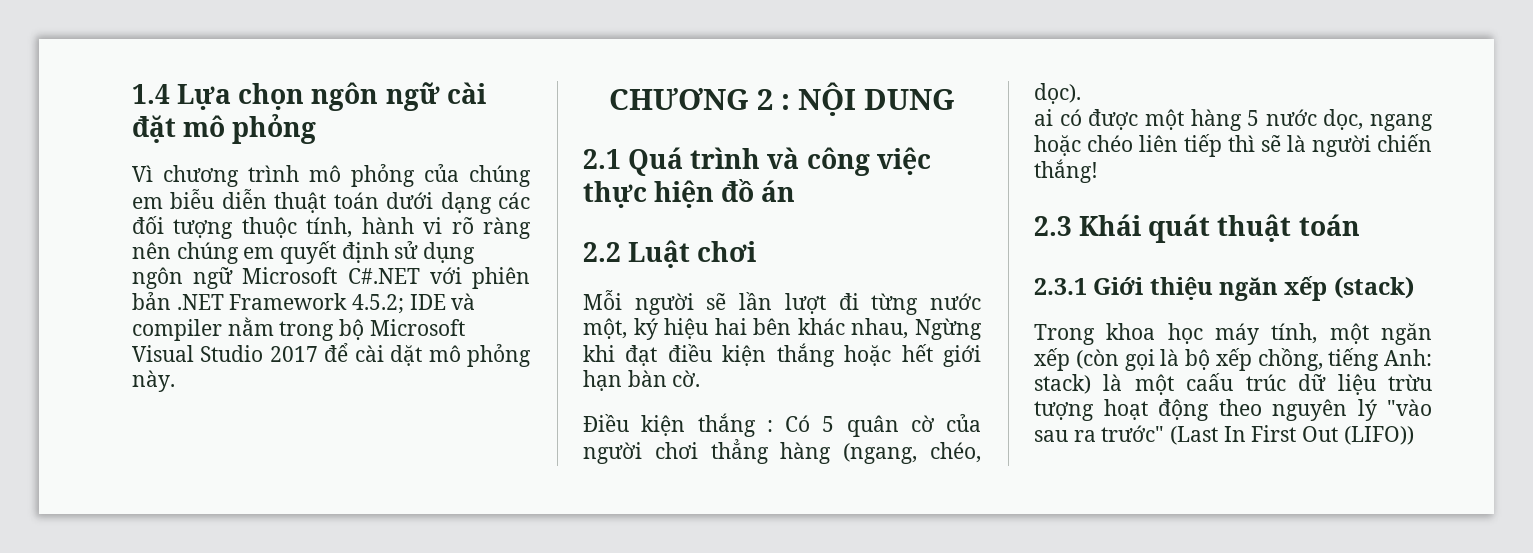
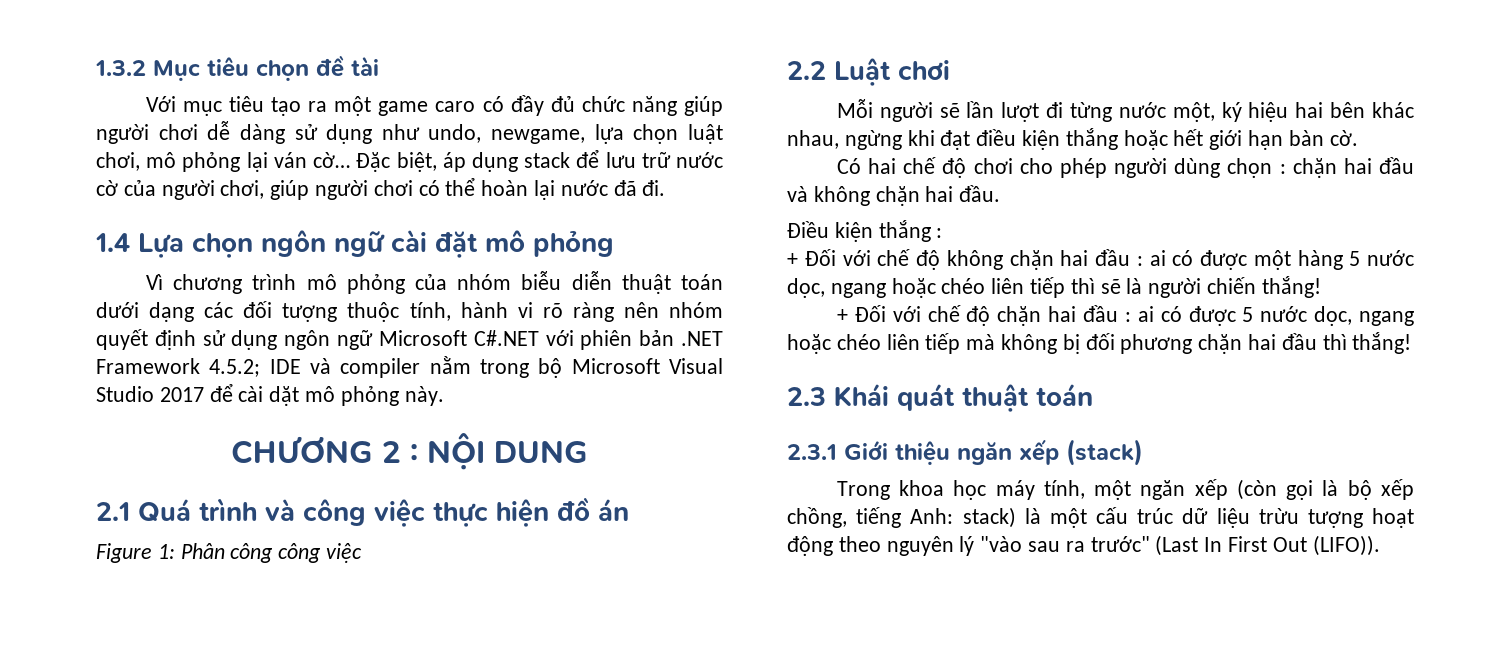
+ 1.3.2 Mục tiêu chọn đề tài
+ Với mục tiêu tạo ra một game caro có đầy đủ chức năng giúp người chơi dễ dàng sử dụng như undo, newgame, lựa chọn luật chơi, mô phỏng lại ván cờ… Đặc biệt, áp dụng stack để lưu trữ nước cờ của người chơi, giúp người chơi có thể hoàn lại nước đã đi.
- Vì chương trình mô phỏng của chúng em biễu diễn thuật toán dưới dạng các đối tượng thuộc tính, hành vi rõ ràng nên chúng em quyết định sử dụng ngôn ngữ Microsoft C#.NET với phiên bản .NET Framework 4.5.2; IDE và compiler nằm trong bộ Microsoft Visual Studio 2017 để cài dặt mô phỏng này.
+ Vì chương trình mô phỏng của nhóm biễu diễn thuật toán dưới dạng các đối tượng thuộc tính, hành vi rõ ràng nên nhóm quyết định sử dụng ngôn ngữ Microsoft C#.NET với phiên bản .NET Framework 4.5.2; IDE và compiler nằm trong bộ Microsoft Visual Studio 2017 để cài dặt mô phỏng này.
+ Figure 1: Phân công công việc
- Mỗi người sẽ lần lượt đi từng nước một, ký hiệu hai bên khác nhau, Ngừng khi đạt điều kiện thắng hoặc hết giới hạn bàn cờ.
+ Mỗi người sẽ lần lượt đi từng nước một, ký hiệu hai bên khác nhau, ngừng khi đạt điều kiện thắng hoặc hết giới hạn bàn cờ.
- Điều kiện thắng : Có 5 quân cờ của người chơi thẳng hàng (ngang, chéo, dọc).
- ai có được một hàng 5 nước dọc, ngang hoặc chéo liên tiếp thì sẽ là người chiến thắng!
+ Có hai chế độ chơi cho phép người dùng chọn : chặn hai đầu và không chặn hai đầu.
+ Điều kiện thắng :
+ + Đối với chế độ không chặn hai đầu : ai có được một hàng 5 nước dọc, ngang hoặc chéo liên tiếp thì sẽ là người chiến thắng!
+ + Đối với chế độ chặn hai đầu : ai có được 5 nước dọc, ngang hoặc chéo liên tiếp mà không bị đối phương chặn hai đầu thì thắng!
- Trong khoa học máy tính, một ngăn xếp (còn gọi là bộ xếp chồng, tiếng Anh: stack) là một caấu trúc dữ liệu trừu tượng hoạt động theo nguyên lý "vào sau ra trước" (Last In First Out (LIFO))
+ Trong khoa học máy tính, một ngăn xếp (còn gọi là bộ xếp chồng, tiếng Anh: stack) là một cấu trúc dữ liệu trừu tượng hoạt động theo nguyên lý "vào sau ra trước" (Last In First Out (LIFO)).

